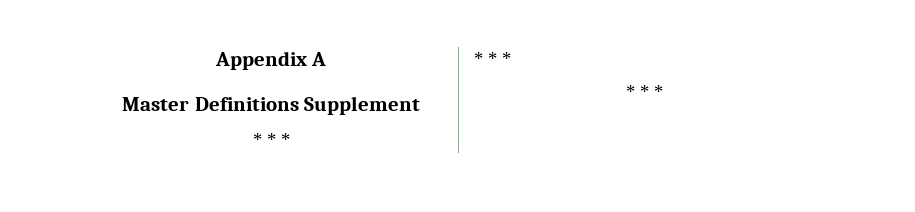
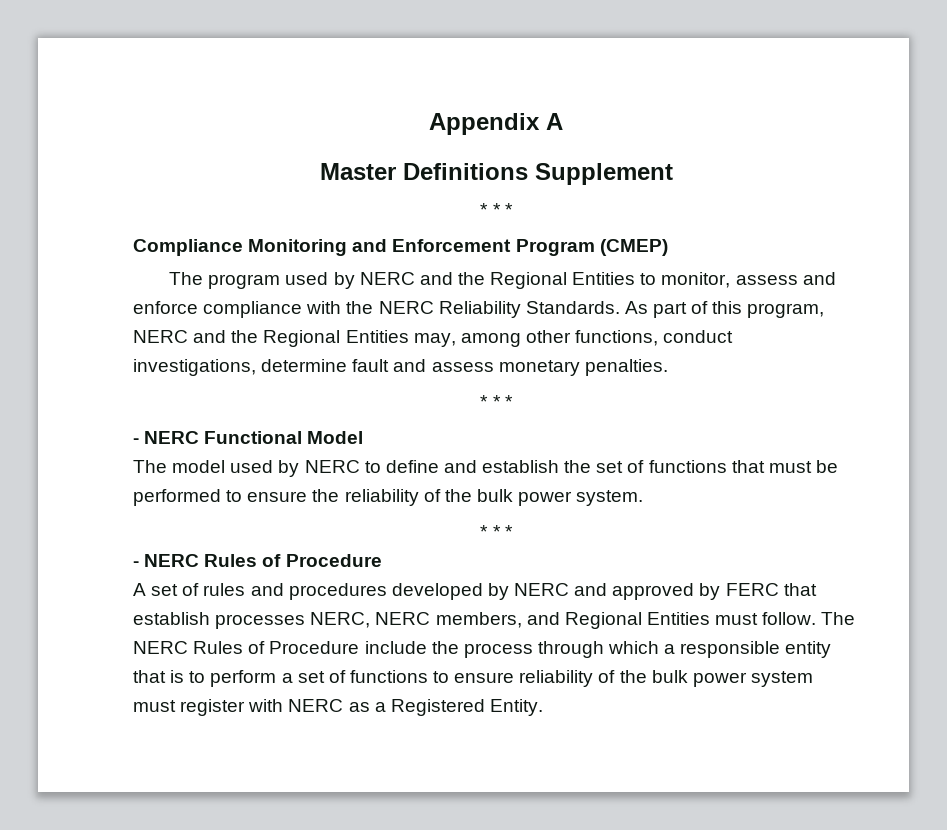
  Master Definitions Supplement
  * * *
+ Compliance Monitoring and Enforcement Program (CMEP)
+ The program used by NERC and the Regional Entities to monitor, assess and enforce compliance with the NERC Reliability Standards. As part of this program, NERC and the Regional Entities may, among other functions, conduct investigations, determine fault and assess monetary penalties.
  * * *
+ - NERC Functional Model
+ The model used by NERC to define and establish the set of functions that must be performed to ensure the reliability of the bulk power system.
  * * *
+ - NERC Rules of Procedure
+ A set of rules and procedures developed by NERC and approved by FERC that establish processes NERC, NERC members, and Regional Entities must follow. The NERC Rules of Procedure include the process through which a responsible entity that is to perform a set of functions to ensure reliability of the bulk power system must register with NERC as a Registered Entity.

